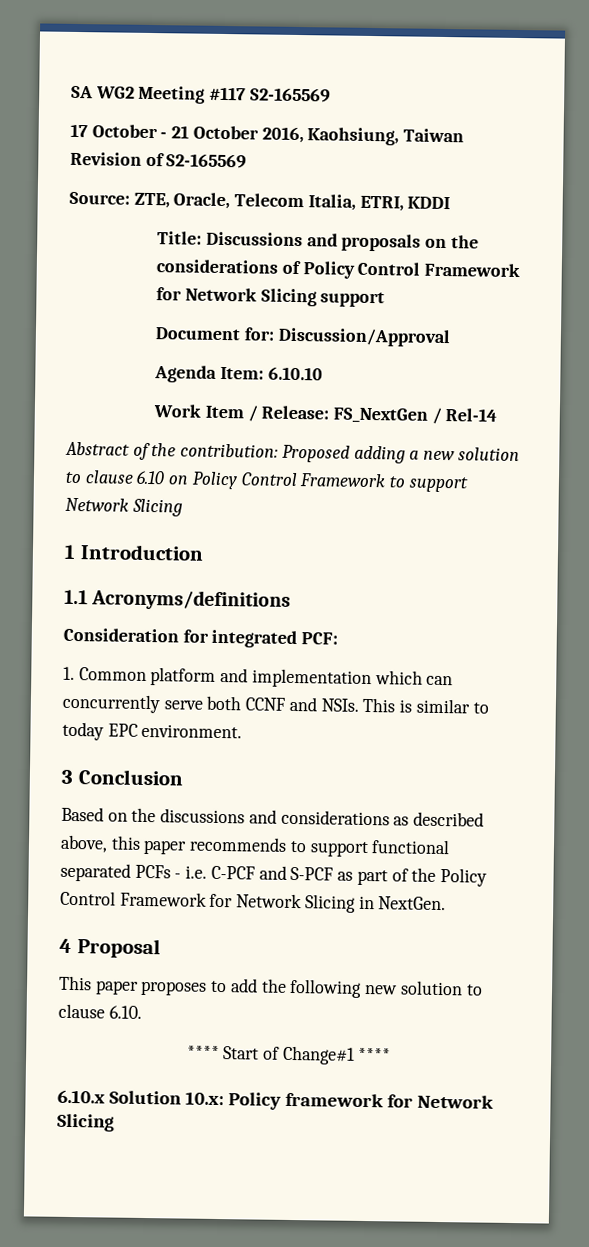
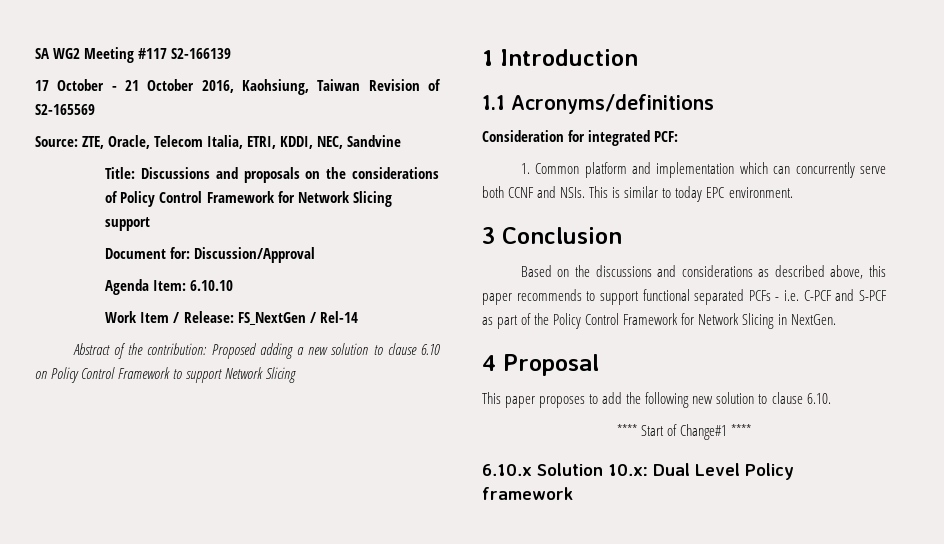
- SA WG2 Meeting #117 S2-165569
+ SA WG2 Meeting #117 S2-166139
- Source: ZTE, Oracle, Telecom Italia, ETRI, KDDI
+ Source: ZTE, Oracle, Telecom Italia, ETRI, KDDI, NEC, Sandvine
- 6.10.x Solution 10.x: Policy framework for Network Slicing
+ 6.10.x Solution 10.x: Dual Level Policy framework

